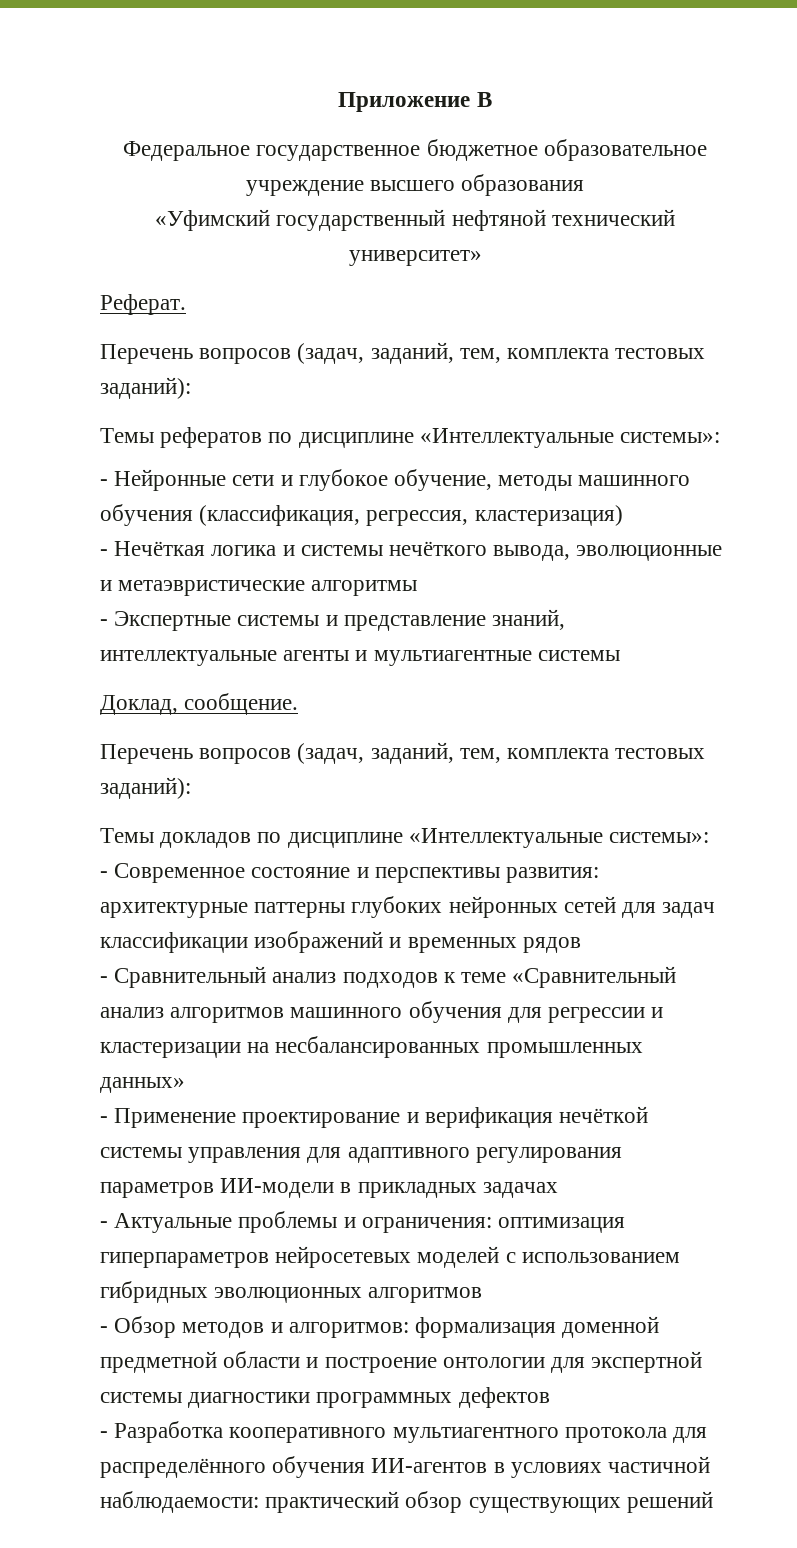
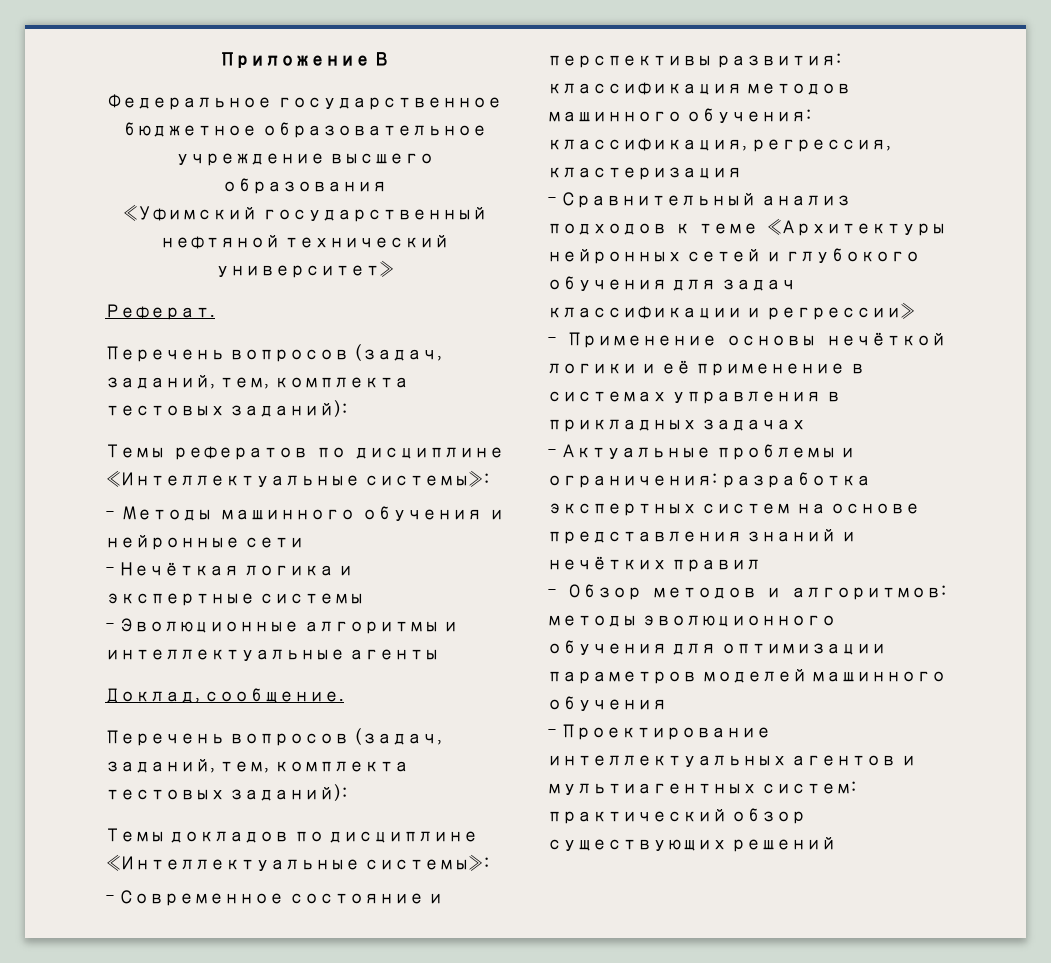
- - Нейронные сети и глубокое обучение, методы машинного обучения (классификация, регрессия, кластеризация)
+ - Методы машинного обучения и нейронные сети
- - Нечёткая логика и системы нечёткого вывода, эволюционные и метаэвристические алгоритмы
- - Экспертные системы и представление знаний, интеллектуальные агенты и мультиагентные системы
+ - Нечёткая логика и экспертные системы
+ - Эволюционные алгоритмы и интеллектуальные агенты
- - Современное состояние и перспективы развития: архитектурные паттерны глубоких нейронных сетей для задач классификации изображений и временных рядов
+ - Современное состояние и перспективы развития: классификация методов машинного обучения: классификация, регрессия, кластеризация
- - Сравнительный анализ подходов к теме «Сравнительный анализ алгоритмов машинного обучения для регрессии и кластеризации на несбалансированных промышленных данных»
- - Применение проектирование и верификация нечёткой системы управления для адаптивного регулирования параметров ИИ-модели в прикладных задачах
+ - Сравнительный анализ подходов к теме «Архитектуры нейронных сетей и глубокого обучения для задач классификации и регрессии»
+ - Применение основы нечёткой логики и её применение в системах управления в прикладных задачах
- - Актуальные проблемы и ограничения: оптимизация гиперпараметров нейросетевых моделей с использованием гибридных эволюционных алгоритмов
+ - Актуальные проблемы и ограничения: разработка экспертных систем на основе представления знаний и нечётких правил
- - Обзор методов и алгоритмов: формализация доменной предметной области и построение онтологии для экспертной системы диагностики программных дефектов
- - Разработка кооперативного мультиагентного протокола для распределённого обучения ИИ-агентов в условиях частичной наблюдаемости: практический обзор существующих решений
+ - Обзор методов и алгоритмов: методы эволюционного обучения для оптимизации параметров моделей машинного обучения
+ - Проектирование интеллектуальных агентов и мультиагентных систем: практический обзор существующих решений

